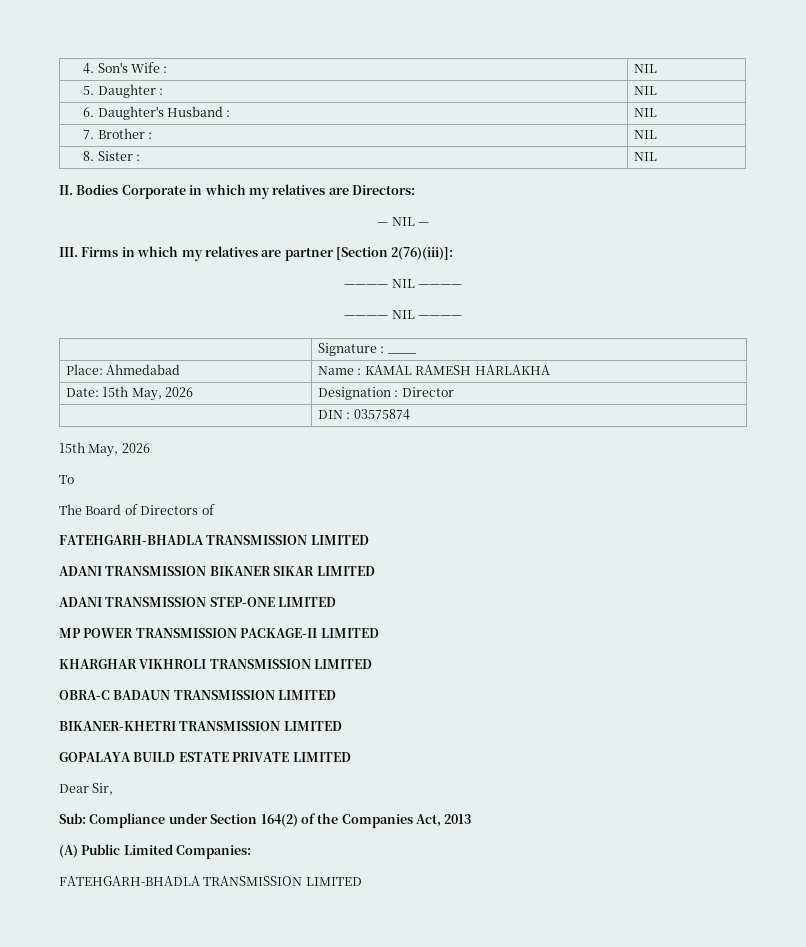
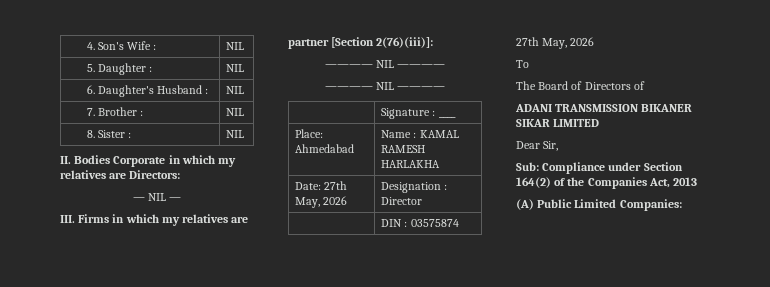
- Date: 15th May, 2026 | Designation : Director
+ Date: 27th May, 2026 | Designation : Director
  | DIN : 03575874
- 15th May, 2026
+ 27th May, 2026
  The Board of Directors of
- FATEHGARH-BHADLA TRANSMISSION LIMITED
- ADANI TRANSMISSION STEP-ONE LIMITED
- MP POWER TRANSMISSION PACKAGE-II LIMITED
- KHARGHAR VIKHROLI TRANSMISSION LIMITED
- OBRA-C BADAUN TRANSMISSION LIMITED
- BIKANER-KHETRI TRANSMISSION LIMITED
- GOPALAYA BUILD ESTATE PRIVATE LIMITED
  (A) Public Limited Companies:
- FATEHGARH-BHADLA TRANSMISSION LIMITED

